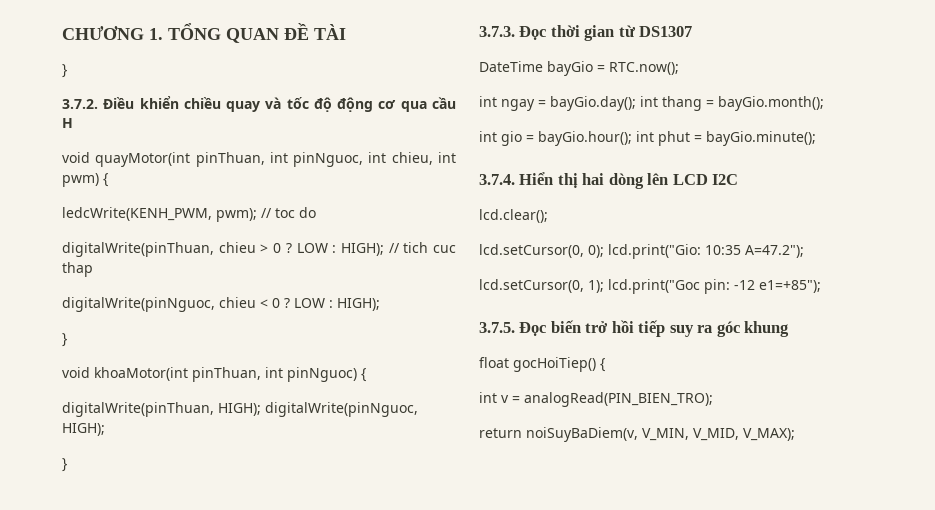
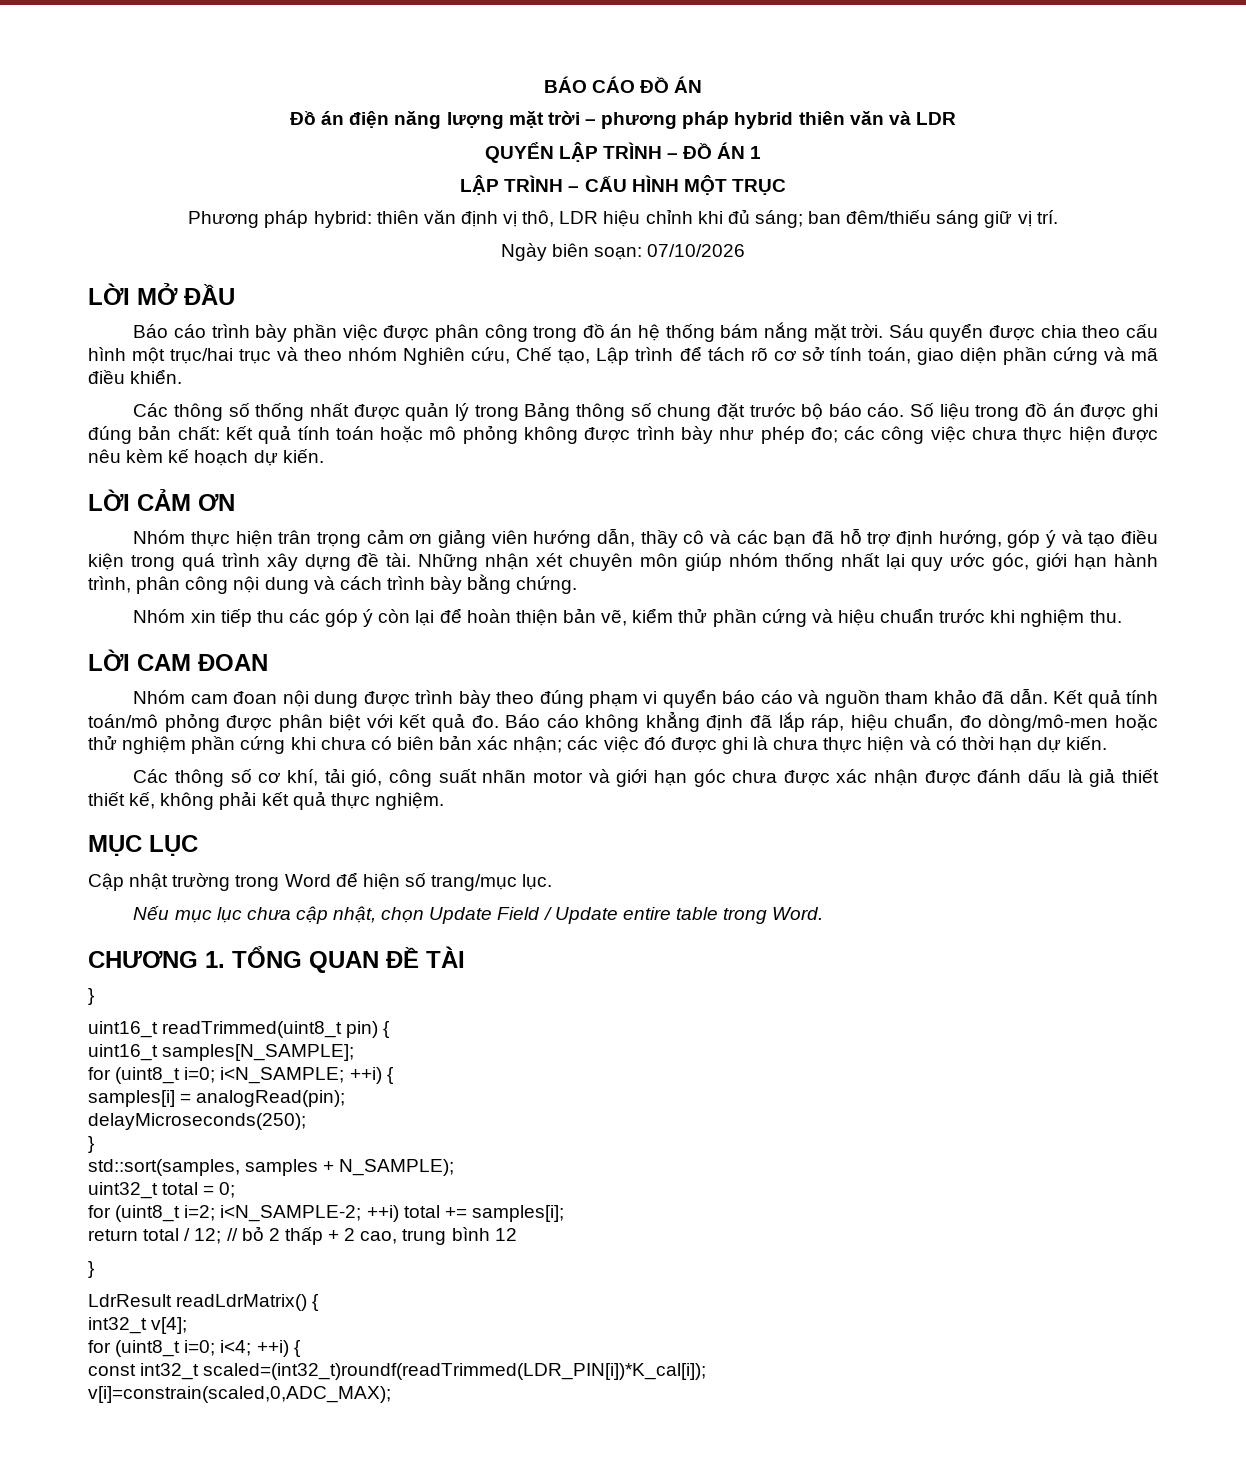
+ BÁO CÁO ĐỒ ÁN
+ Đồ án điện năng lượng mặt trời – phương pháp hybrid thiên văn và LDR
+ QUYỂN LẬP TRÌNH – ĐỒ ÁN 1
+ LẬP TRÌNH – CẤU HÌNH MỘT TRỤC
+ Phương pháp hybrid: thiên văn định vị thô, LDR hiệu chỉnh khi đủ sáng; ban đêm/thiếu sáng giữ vị trí.
+ Ngày biên soạn: 07/10/2026
+ LỜI MỞ ĐẦU
+ Báo cáo trình bày phần việc được phân công trong đồ án hệ thống bám nắng mặt trời. Sáu quyển được chia theo cấu hình một trục/hai trục và theo nhóm Nghiên cứu, Chế tạo, Lập trình để tách rõ cơ sở tính toán, giao diện phần cứng và mã điều khiển.
+ Các thông số thống nhất được quản lý trong Bảng thông số chung đặt trước bộ báo cáo. Số liệu trong đồ án được ghi đúng bản chất: kết quả tính toán hoặc mô phỏng không được trình bày như phép đo; các công việc chưa thực hiện được nêu kèm kế hoạch dự kiến.
+ LỜI CẢM ƠN
+ Nhóm thực hiện trân trọng cảm ơn giảng viên hướng dẫn, thầy cô và các bạn đã hỗ trợ định hướng, góp ý và tạo điều kiện trong quá trình xây dựng đề tài. Những nhận xét chuyên môn giúp nhóm thống nhất lại quy ước góc, giới hạn hành trình, phân công nội dung và cách trình bày bằng chứng.
+ Nhóm xin tiếp thu các góp ý còn lại để hoàn thiện bản vẽ, kiểm thử phần cứng và hiệu chuẩn trước khi nghiệm thu.
+ LỜI CAM ĐOAN
+ Nhóm cam đoan nội dung được trình bày theo đúng phạm vi quyển báo cáo và nguồn tham khảo đã dẫn. Kết quả tính toán/mô phỏng được phân biệt với kết quả đo. Báo cáo không khẳng định đã lắp ráp, hiệu chuẩn, đo dòng/mô-men hoặc thử nghiệm phần cứng khi chưa có biên bản xác nhận; các việc đó được ghi là chưa thực hiện và có thời hạn dự kiến.
+ Các thông số cơ khí, tải gió, công suất nhãn motor và giới hạn góc chưa được xác nhận được đánh dấu là giả thiết thiết kế, không phải kết quả thực nghiệm.
+ MỤC LỤC
+ Cập nhật trường trong Word để hiện số trang/mục lục.
+ Nếu mục lục chưa cập nhật, chọn Update Field / Update entire table trong Word.
- 3.7.2. Điều khiển chiều quay và tốc độ động cơ qua cầu H
- void quayMotor(int pinThuan, int pinNguoc, int chieu, int pwm) {
- ledcWrite(KENH_PWM, pwm); // toc do
- digitalWrite(pinThuan, chieu > 0 ? LOW : HIGH); // tich cuc thap
- digitalWrite(pinNguoc, chieu < 0 ? LOW : HIGH);
+ uint16_t readTrimmed(uint8_t pin) {
+ uint16_t samples[N_SAMPLE];
+ for (uint8_t i=0; i<N_SAMPLE; ++i) {
+ samples[i] = analogRead(pin);
+ delayMicroseconds(250);
  }
- void khoaMotor(int pinThuan, int pinNguoc) {
- digitalWrite(pinThuan, HIGH); digitalWrite(pinNguoc, HIGH);
+ std::sort(samples, samples + N_SAMPLE);
+ uint32_t total = 0;
+ for (uint8_t i=2; i<N_SAMPLE-2; ++i) total += samples[i];
+ return total / 12; // bỏ 2 thấp + 2 cao, trung bình 12
  }
- 3.7.3. Đọc thời gian từ DS1307
- DateTime bayGio = RTC.now();
- int ngay = bayGio.day(); int thang = bayGio.month();
- int gio = bayGio.hour(); int phut = bayGio.minute();
- 3.7.4. Hiển thị hai dòng lên LCD I2C
- lcd.clear();
- lcd.setCursor(0, 0); lcd.print("Gio: 10:35 A=47.2");
- lcd.setCursor(0, 1); lcd.print("Goc pin: -12 e1=+85");
- 3.7.5. Đọc biến trở hồi tiếp suy ra góc khung
- float gocHoiTiep() {
- int v = analogRead(PIN_BIEN_TRO);
- return noiSuyBaDiem(v, V_MIN, V_MID, V_MAX);
+ LdrResult readLdrMatrix() {
+ int32_t v[4];
+ for (uint8_t i=0; i<4; ++i) {
+ const int32_t scaled=(int32_t)roundf(readTrimmed(LDR_PIN[i])*K_cal[i]);
+ v[i]=constrain(scaled,0,ADC_MAX);

